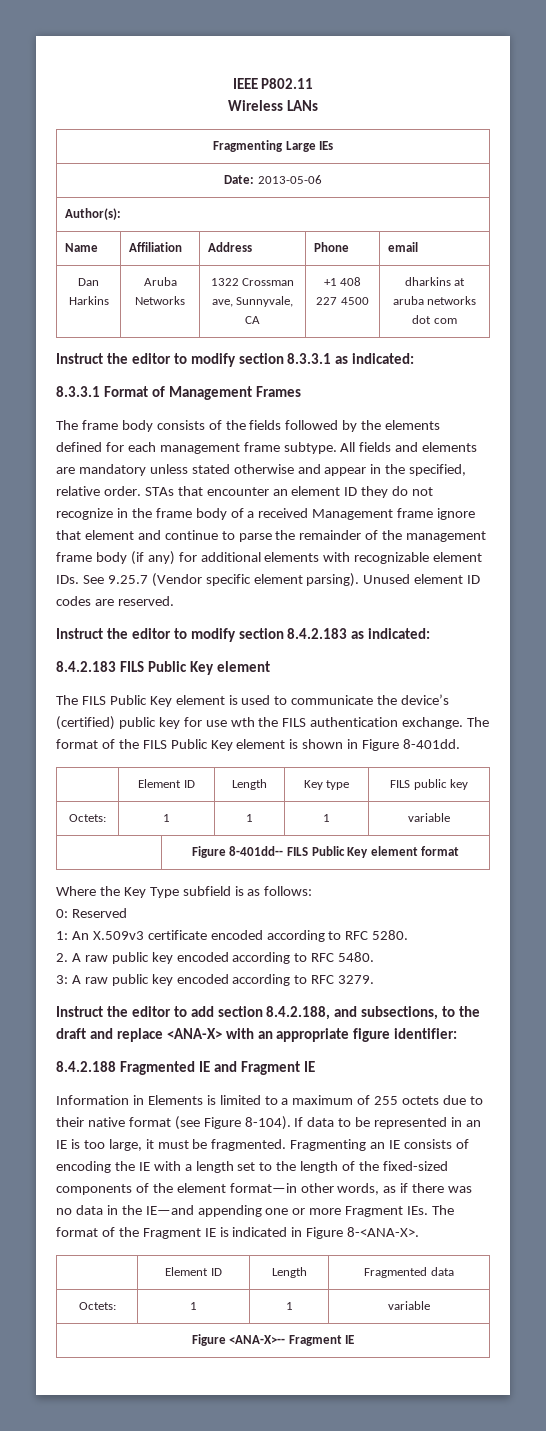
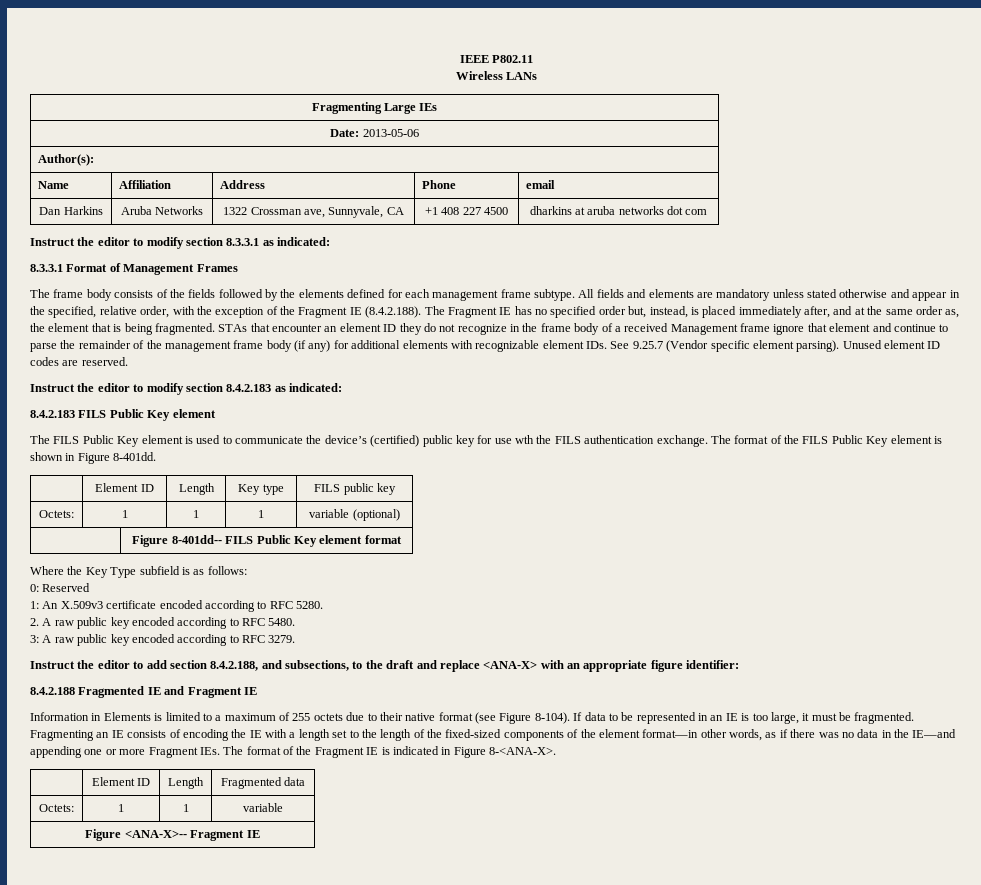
- All fields and elements are mandatory unless stated otherwise and appear in the specified, relative order.
+ All fields and elements are mandatory unless stated otherwise and appear in the specified, relative order, with the exception of the Fragment IE (8.4.2.188). The Fragment IE has no specified order but, instead, is placed immediately after, and at the same order as, the element that is being fragmented.
- Octets: | 1 | 1 | 1 | variable
+ Octets: | 1 | 1 | 1 | variable (optional)

